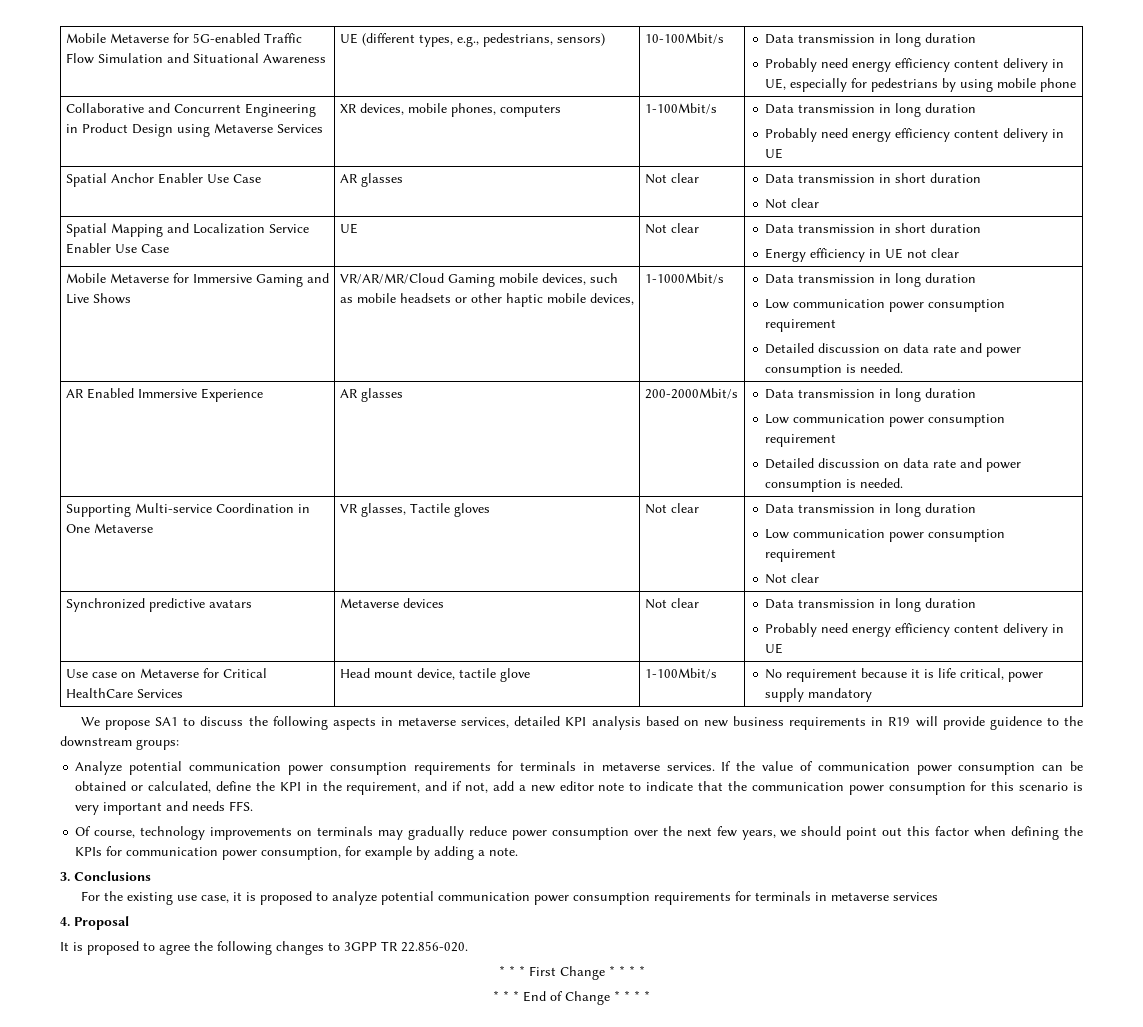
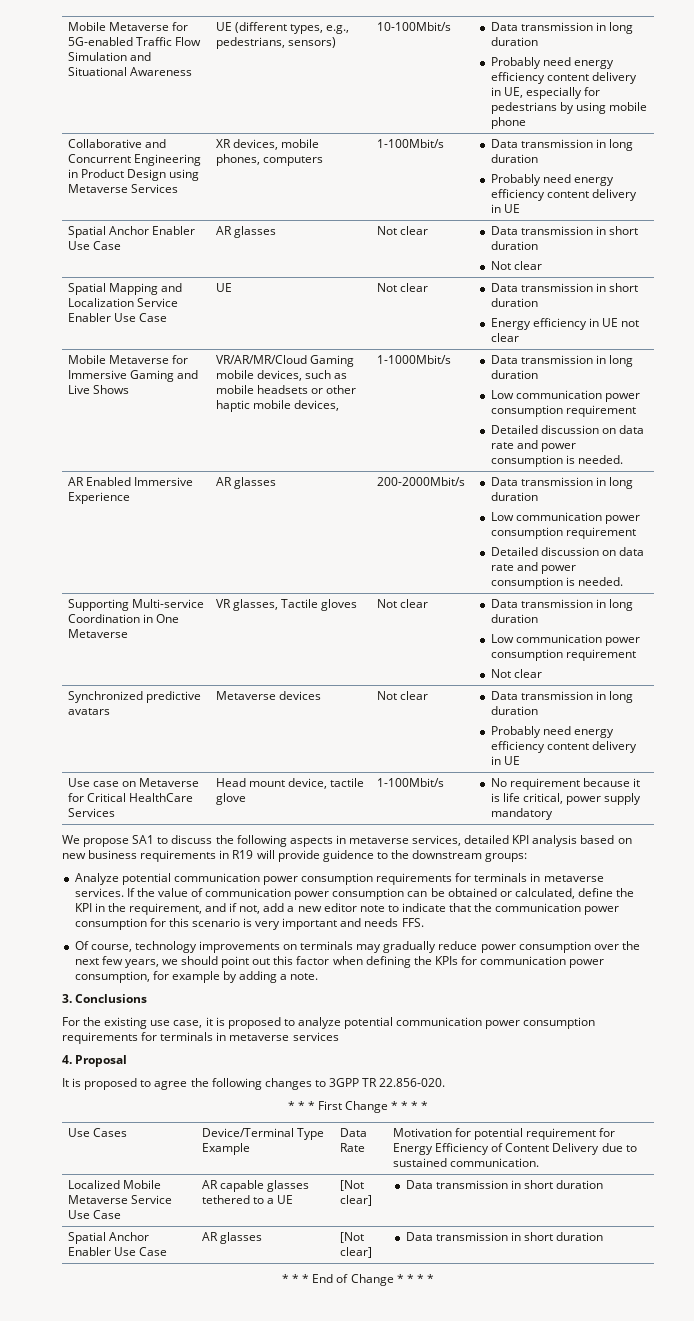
+ Use Cases | Device/Terminal Type Example | Data Rate | Motivation for potential requirement for Energy Efficiency of Content Delivery due to sustained communication.
+ Localized Mobile Metaverse Service Use Case | AR capable glasses tethered to a UE | [Not clear] | Data transmission in short duration
+ Spatial Anchor Enabler Use Case | AR glasses | [Not clear] | Data transmission in short duration

